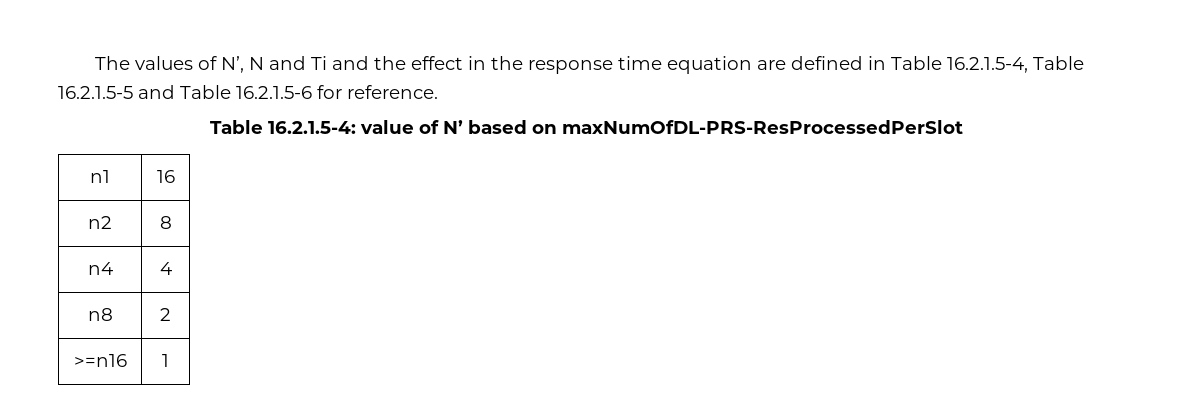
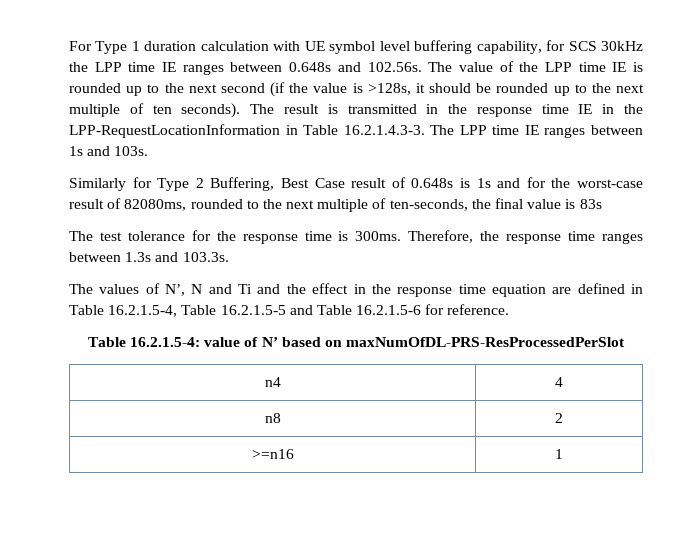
+ For Type 1 duration calculation with UE symbol level buffering capability, for SCS 30kHz the LPP time IE ranges between 0.648s and 102.56s. The value of the LPP time IE is rounded up to the next second (if the value is >128s, it should be rounded up to the next multiple of ten seconds). The result is transmitted in the response time IE in the LPP-RequestLocationInformation in Table 16.2.1.4.3-3. The LPP time IE ranges between 1s and 103s.
+ Similarly for Type 2 Buffering, Best Case result of 0.648s is 1s and for the worst-case result of 82080ms, rounded to the next multiple of ten-seconds, the final value is 83s
+ The test tolerance for the response time is 300ms. Therefore, the response time ranges between 1.3s and 103.3s.
- n1 | 16
- n2 | 8

